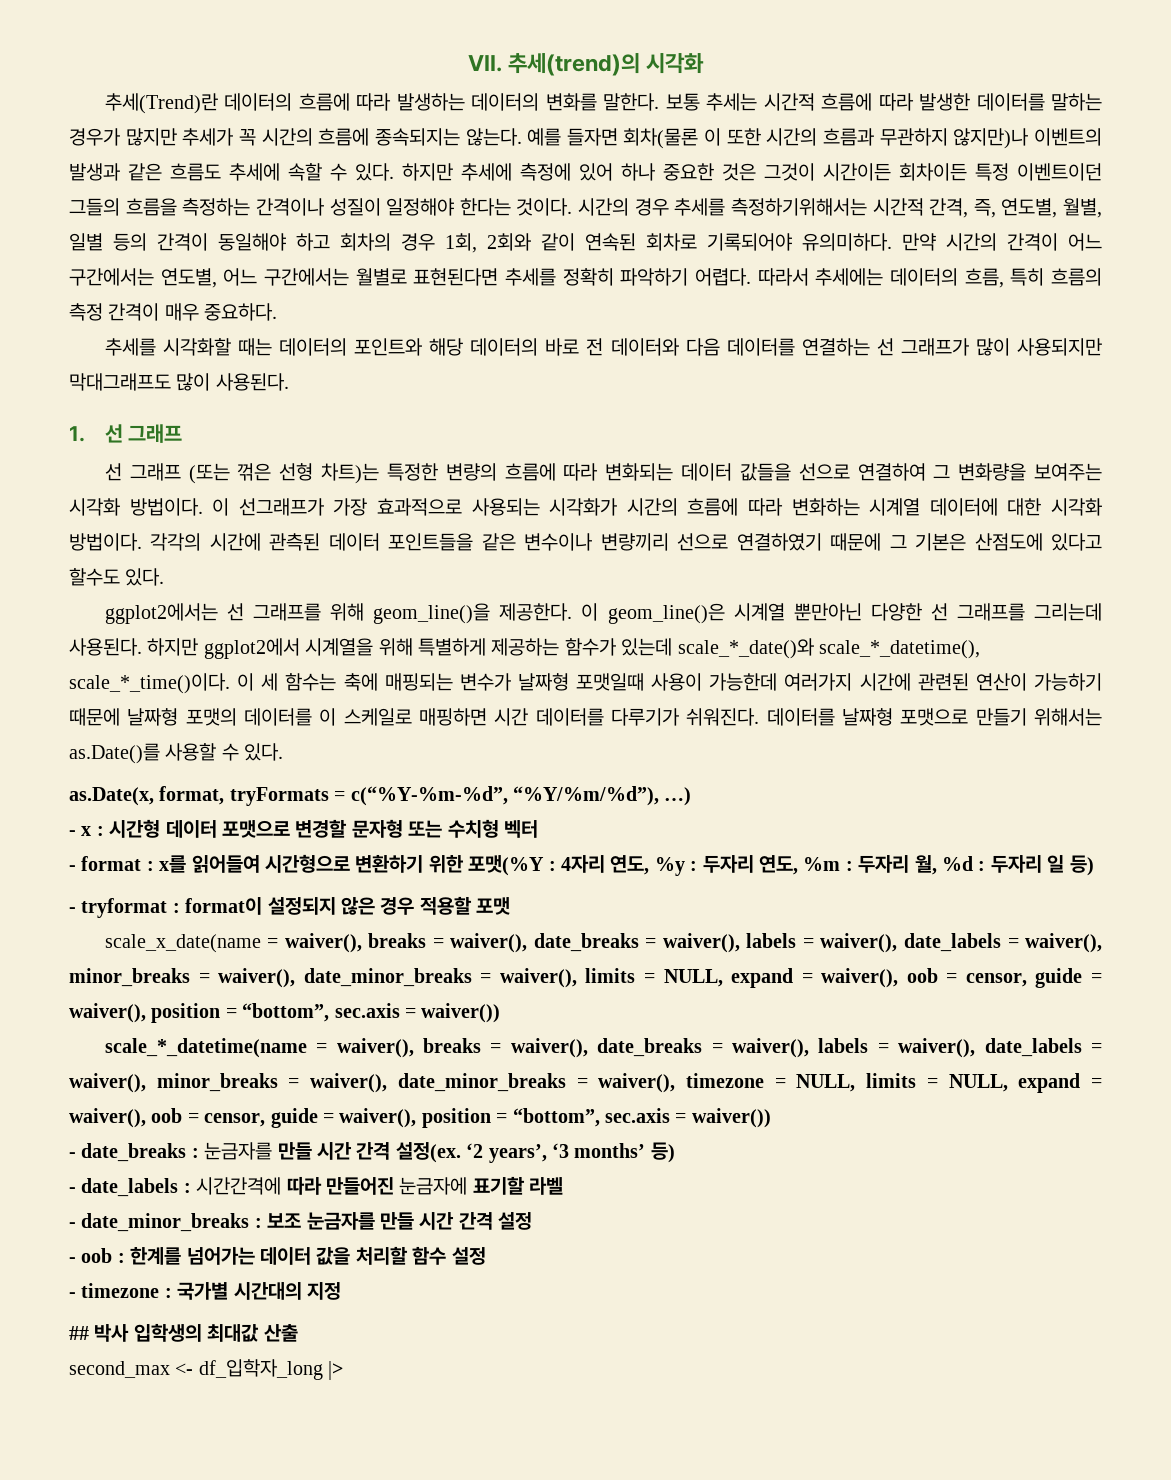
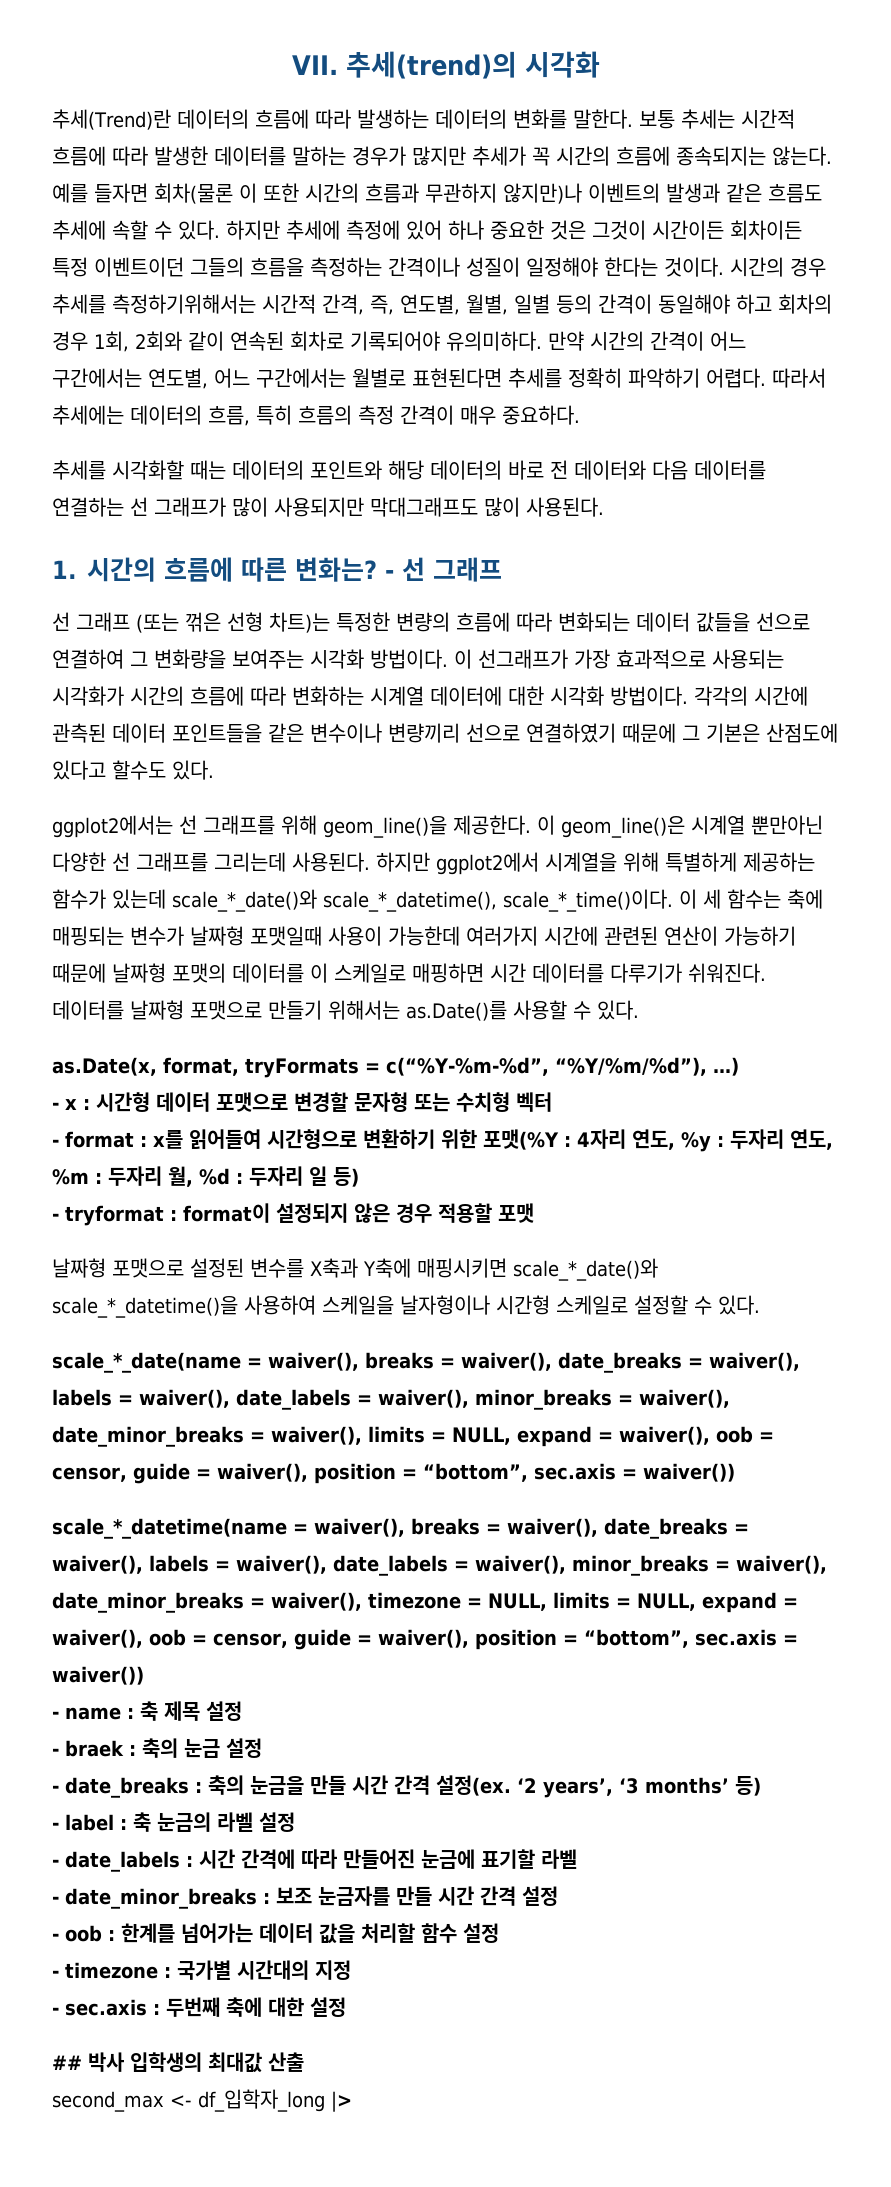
- 1. 선 그래프
+ 1. 시간의 흐름에 따른 변화는? - 선 그래프
- scale_x_date(name = waiver(), breaks = waiver(), date_breaks = waiver(), labels = waiver(), date_labels = waiver(), minor_breaks = waiver(), date_minor_breaks = waiver(), limits = NULL, expand = waiver(), oob = censor, guide = waiver(), position = “bottom”, sec.axis = waiver())
+ 날짜형 포맷으로 설정된 변수를 X축과 Y축에 매핑시키면 scale_*_date()와 scale_*_datetime()을 사용하여 스케일을 날자형이나 시간형 스케일로 설정할 수 있다.
+ scale_*_date(name = waiver(), breaks = waiver(), date_breaks = waiver(), labels = waiver(), date_labels = waiver(), minor_breaks = waiver(), date_minor_breaks = waiver(), limits = NULL, expand = waiver(), oob = censor, guide = waiver(), position = “bottom”, sec.axis = waiver())
+ - name : 축 제목 설정
+ - braek : 축의 눈금 설정
- - date_breaks : 눈금자를 만들 시간 간격 설정(ex.
+ - date_breaks : 축의 눈금을 만들 시간 간격 설정(ex.
+ - label : 축 눈금의 라벨 설정
- - date_labels : 시간간격에 따라 만들어진 눈금자에 표기할 라벨
+ - date_labels : 시간 간격에 따라 만들어진 눈금에 표기할 라벨
+ - sec.axis : 두번째 축에 대한 설정

